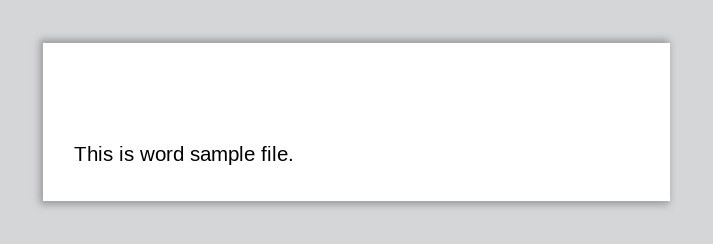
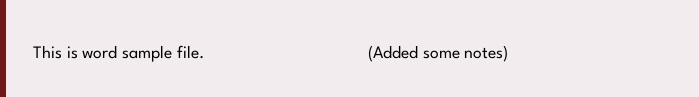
+ (Added some notes)

